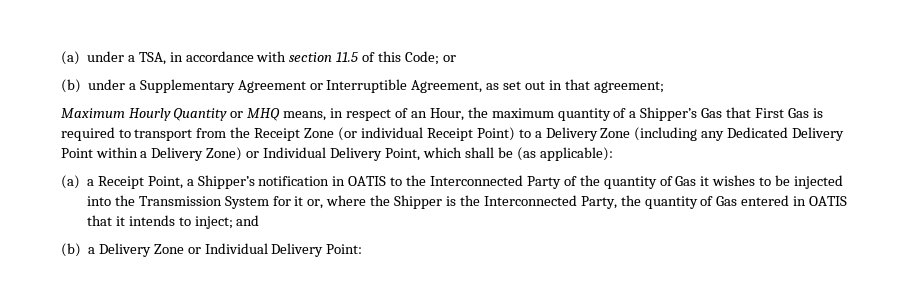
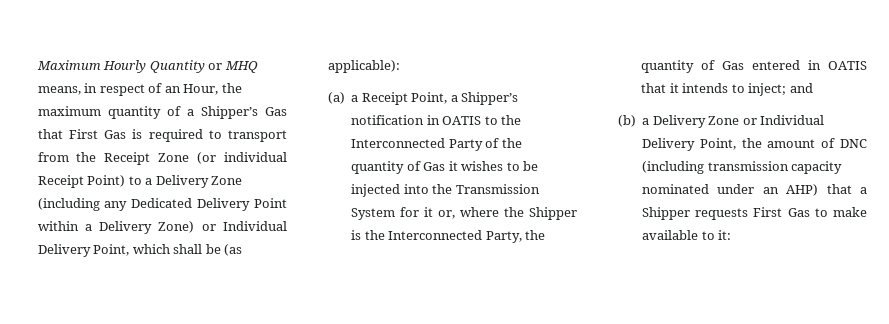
- (a) under a TSA, in accordance with section 11.5 of this Code; or
- (b) under a Supplementary Agreement or Interruptible Agreement, as set out in that agreement;
- (b) a Delivery Zone or Individual Delivery Point:
+ (b) a Delivery Zone or Individual Delivery Point, the amount of DNC (including transmission capacity nominated under an AHP) that a Shipper requests First Gas to make available to it:

